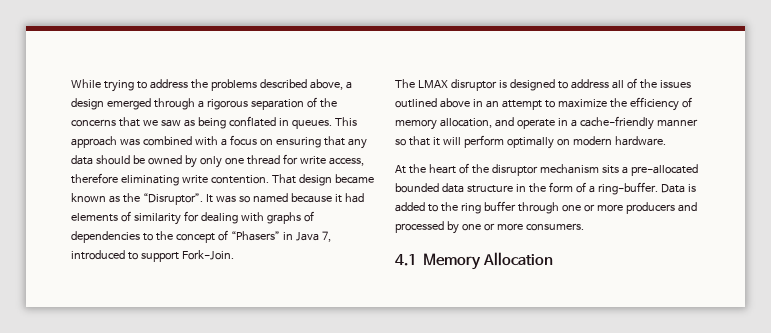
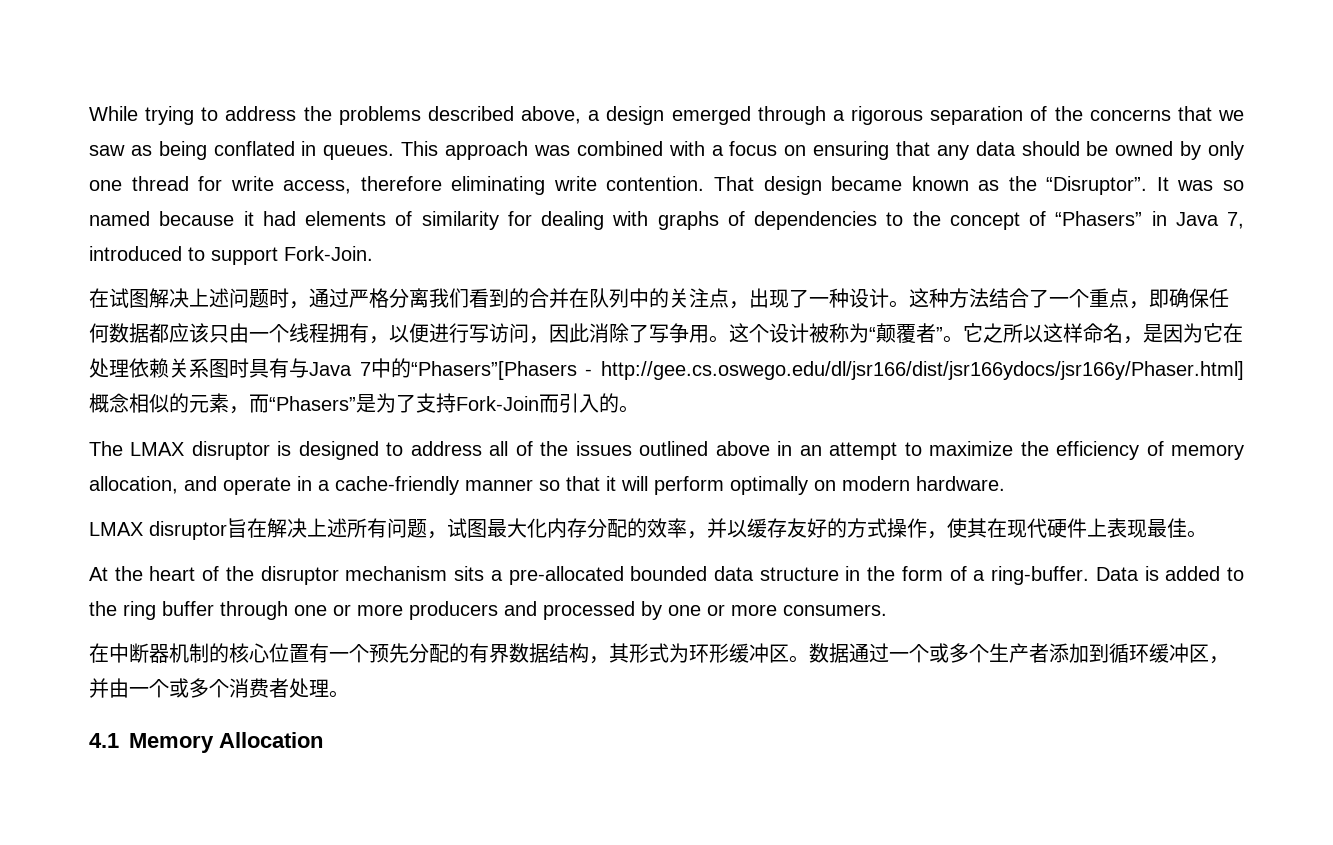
+ 在试图解决上述问题时，通过严格分离我们看到的合并在队列中的关注点，出现了一种设计。这种方法结合了一个重点，即确保任何数据都应该只由一个线程拥有，以便进行写访问，因此消除了写争用。这个设计被称为“颠覆者”。它之所以这样命名，是因为它在处理依赖关系图时具有与Java 7中的“Phasers”[Phasers - http://gee.cs.oswego.edu/dl/jsr166/dist/jsr166ydocs/jsr166y/Phaser.html]概念相似的元素，而“Phasers”是为了支持Fork-Join而引入的。
+ LMAX disruptor旨在解决上述所有问题，试图最大化内存分配的效率，并以缓存友好的方式操作，使其在现代硬件上表现最佳。
+ 在中断器机制的核心位置有一个预先分配的有界数据结构，其形式为环形缓冲区。数据通过一个或多个生产者添加到循环缓冲区，并由一个或多个消费者处理。

